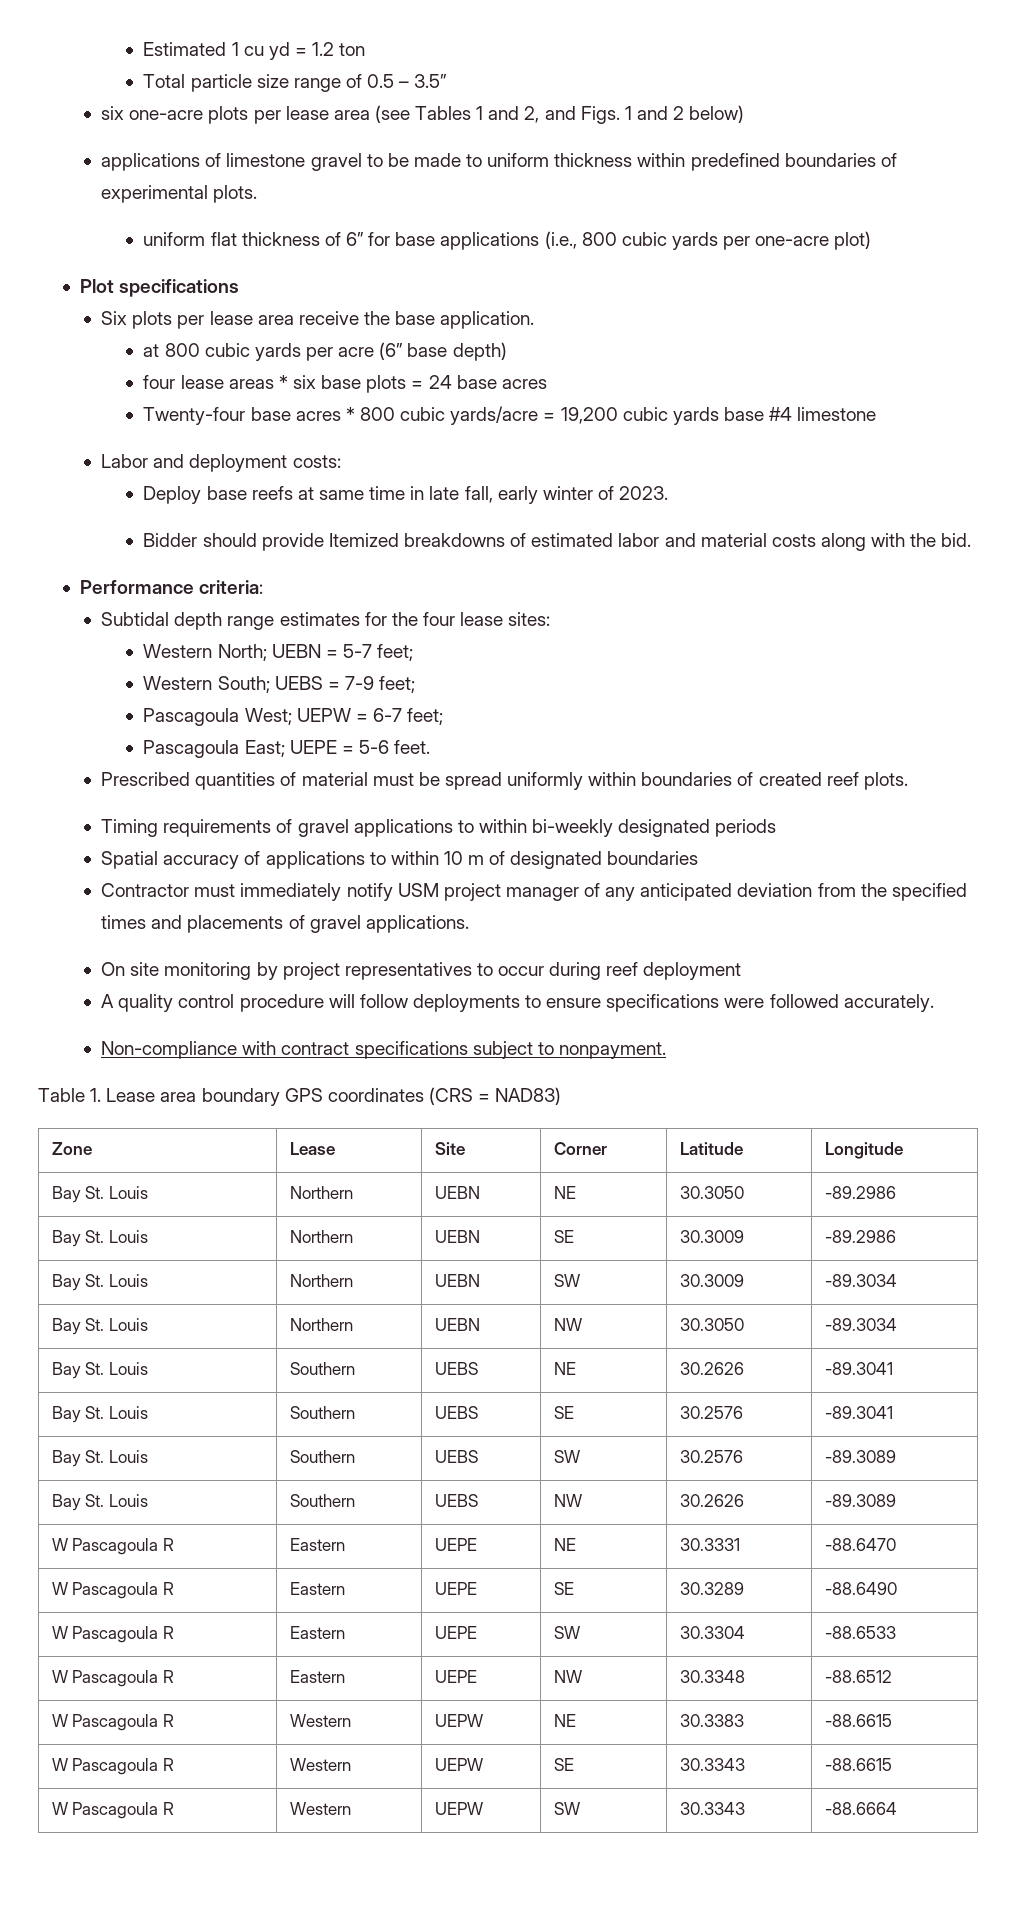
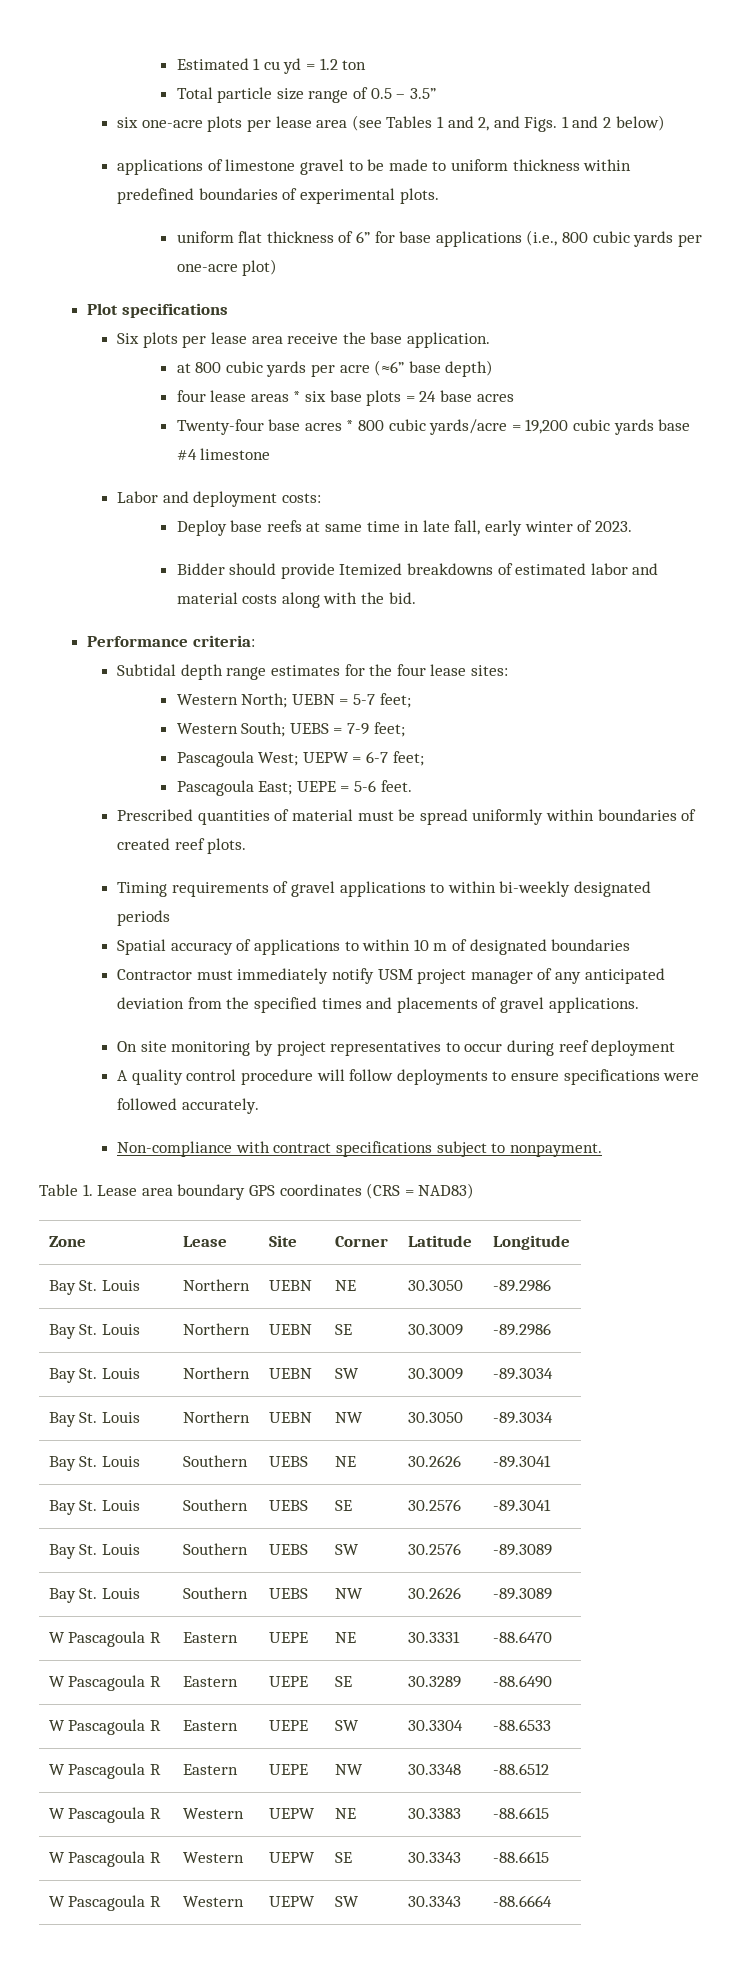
- at 800 cubic yards per acre (6” base depth)
+ at 800 cubic yards per acre (≈6” base depth)

